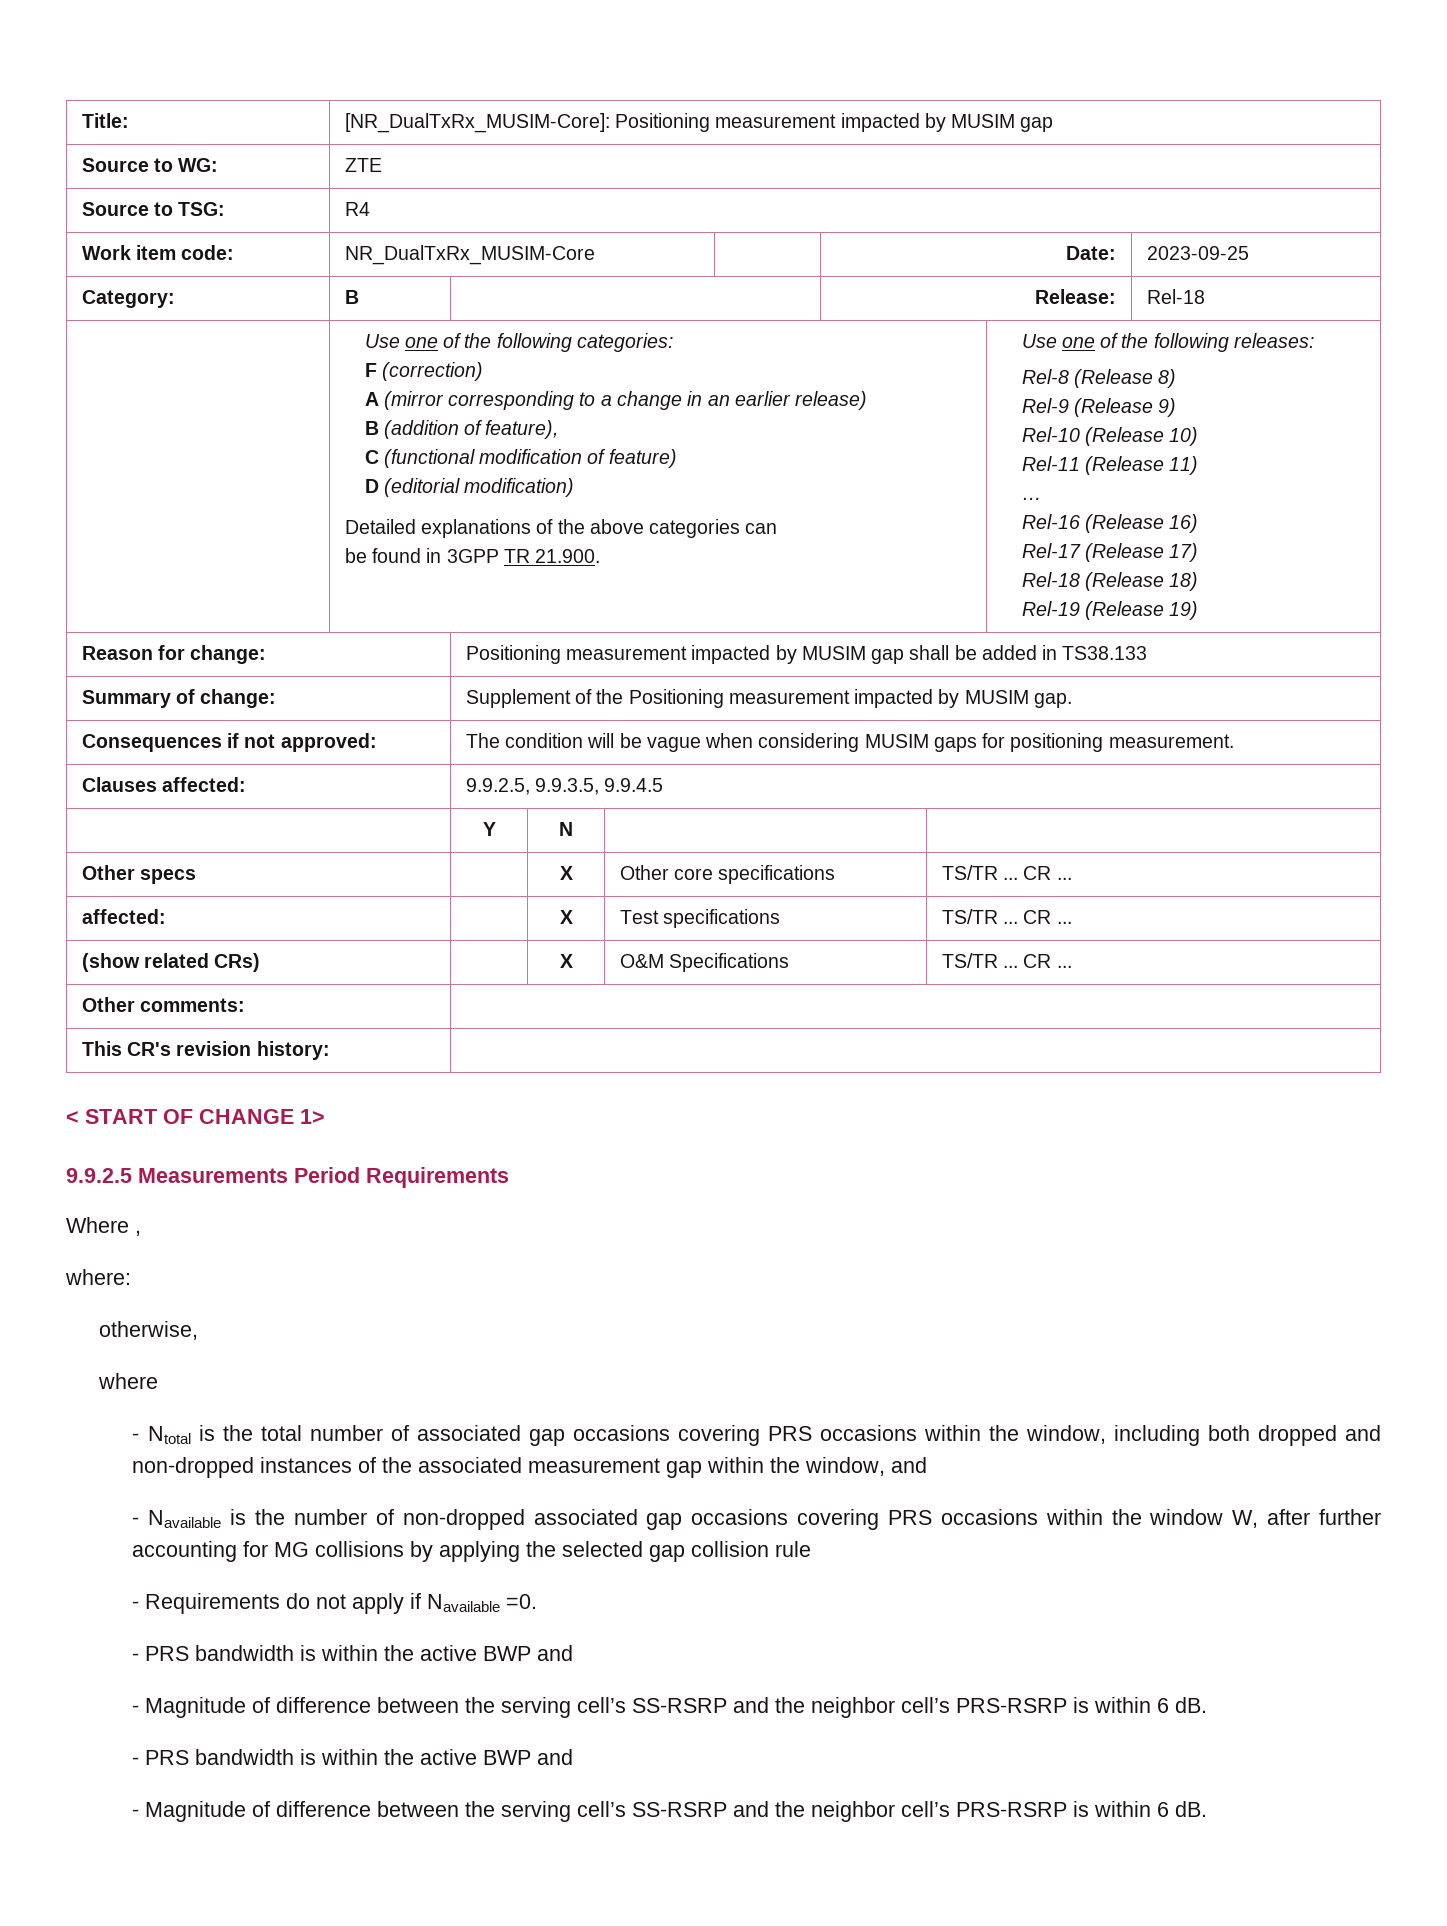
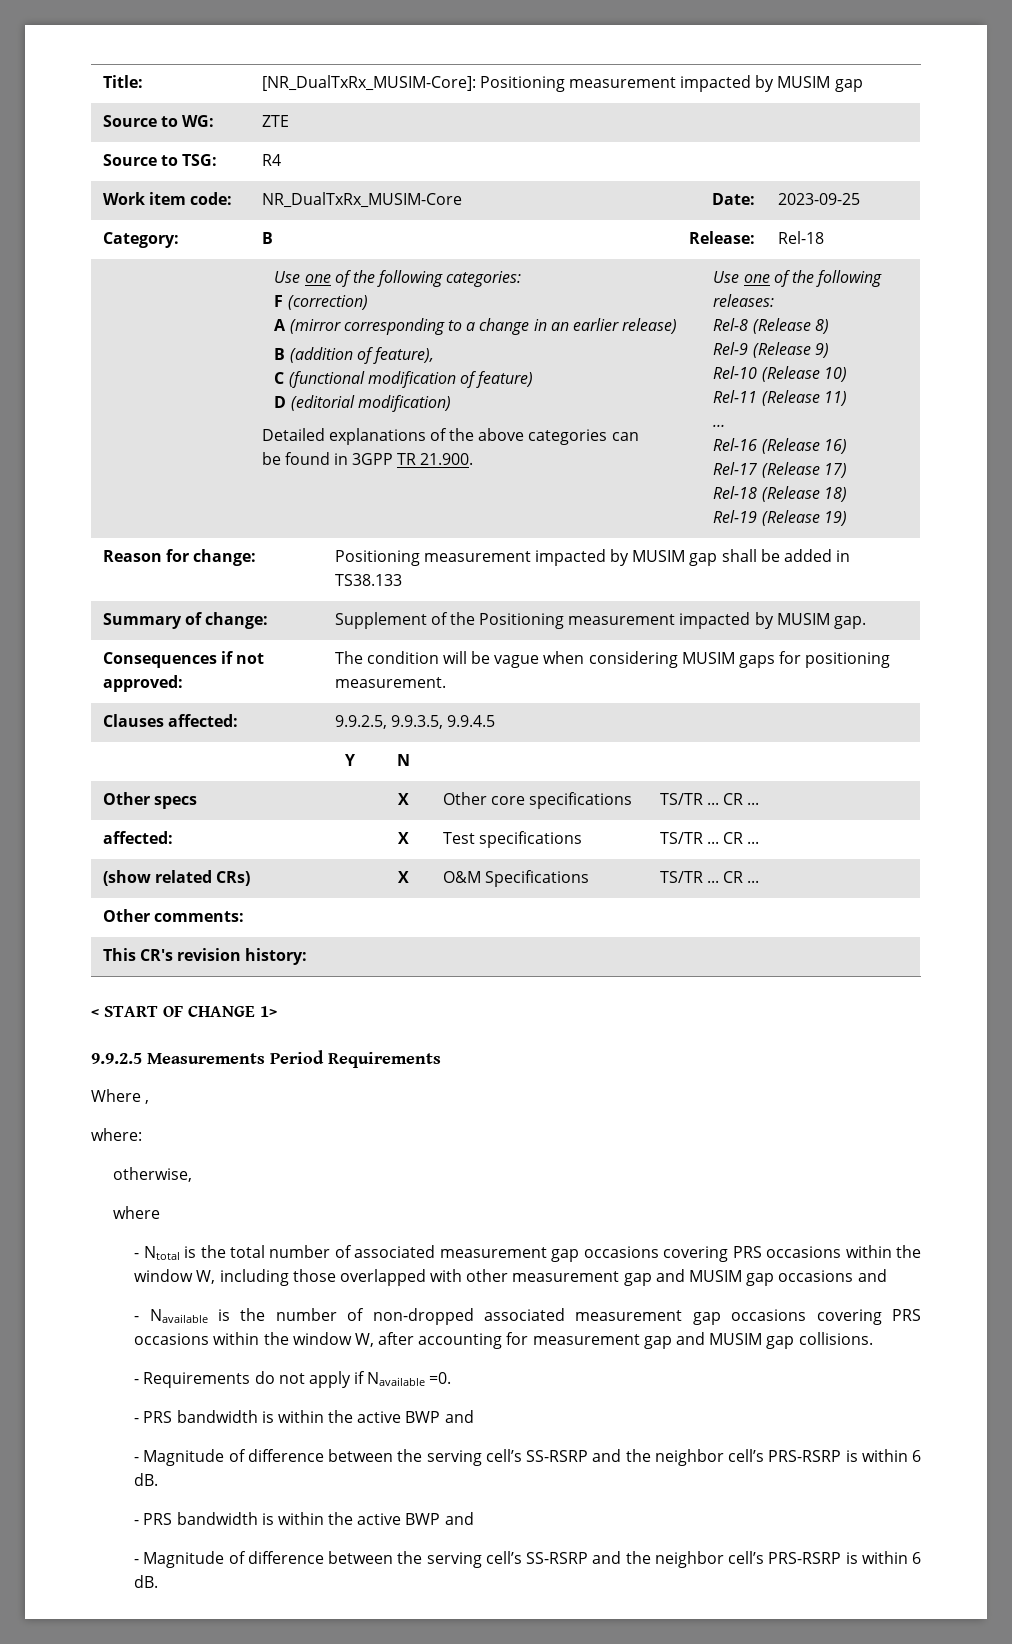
- - Ntotal is the total number of associated gap occasions covering PRS occasions within the window, including both dropped and non-dropped instances of the associated measurement gap within the window, and
+ - Ntotal is the total number of associated measurement gap occasions covering PRS occasions within the window W, including those overlapped with other measurement gap and MUSIM gap occasions and
- - Navailable is the number of non-dropped associated gap occasions covering PRS occasions within the window W, after further accounting for MG collisions by applying the selected gap collision rule
+ - Navailable is the number of non-dropped associated measurement gap occasions covering PRS occasions within the window W, after accounting for measurement gap and MUSIM gap collisions.

